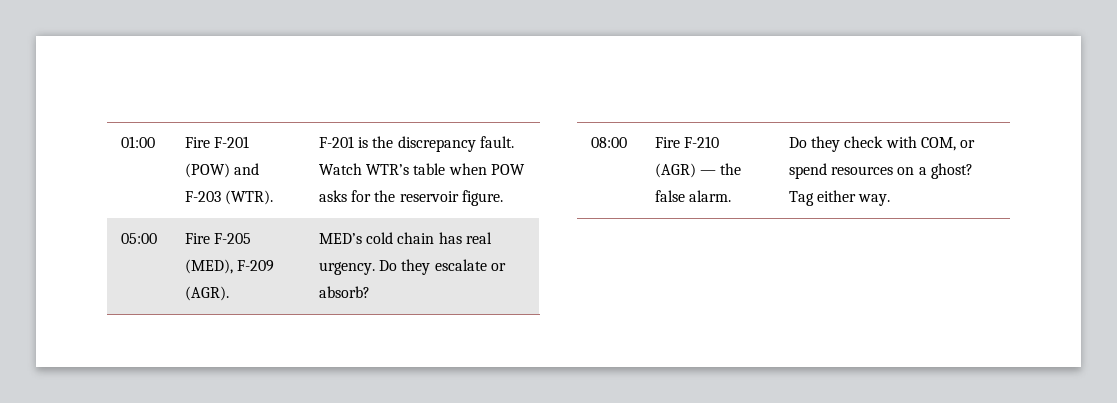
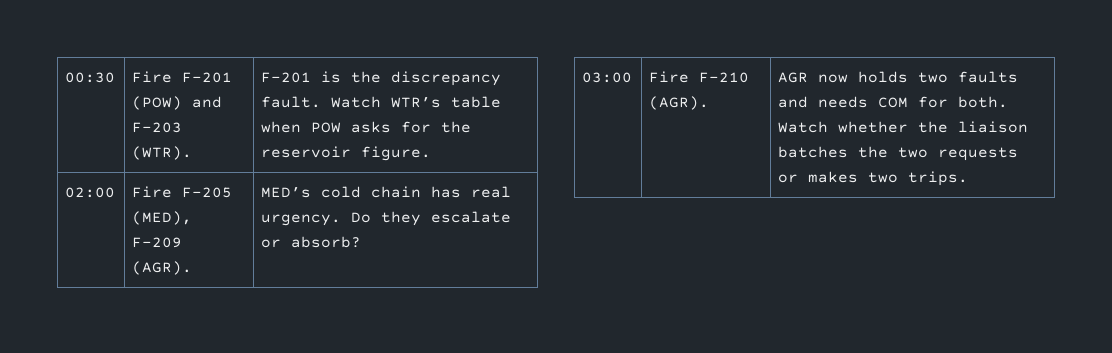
- 01:00 | Fire F-201 (POW) and F-203 (WTR). | F-201 is the discrepancy fault. Watch WTR’s table when POW asks for the reservoir figure.
+ 00:30 | Fire F-201 (POW) and F-203 (WTR). | F-201 is the discrepancy fault. Watch WTR’s table when POW asks for the reservoir figure.
- 05:00 | Fire F-205 (MED), F-209 (AGR). | MED’s cold chain has real urgency. Do they escalate or absorb?
+ 02:00 | Fire F-205 (MED), F-209 (AGR). | MED’s cold chain has real urgency. Do they escalate or absorb?
- 08:00 | Fire F-210 (AGR) — the false alarm. | Do they check with COM, or spend resources on a ghost? Tag either way.
+ 03:00 | Fire F-210 (AGR). | AGR now holds two faults and needs COM for both. Watch whether the liaison batches the two requests or makes two trips.

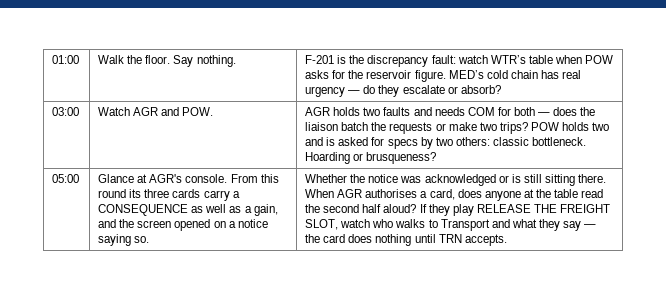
- 00:30 | Fire F-201 (POW) and F-203 (WTR). | F-201 is the discrepancy fault. Watch WTR’s table when POW asks for the reservoir figure.
- 02:00 | Fire F-205 (MED), F-209 (AGR). | MED’s cold chain has real urgency. Do they escalate or absorb?
+ 01:00 | Walk the floor. Say nothing. | F-201 is the discrepancy fault: watch WTR’s table when POW asks for the reservoir figure. MED’s cold chain has real urgency — do they escalate or absorb?
- Fire F-210 (AGR). | AGR now holds two faults and needs COM for both. Watch whether the liaison batches the two requests or makes two trips.
+ Watch AGR and POW. | AGR holds two faults and needs COM for both — does the liaison batch the requests or make two trips? POW holds two and is asked for specs by two others: classic bottleneck. Hoarding or brusqueness?
+ 05:00 | Glance at AGR's console. From this round its three cards carry a CONSEQUENCE as well as a gain, and the screen opened on a notice saying so. | Whether the notice was acknowledged or is still sitting there. When AGR authorises a card, does anyone at the table read the second half aloud? If they play RELEASE THE FREIGHT SLOT, watch who walks to Transport and what they say — the card does nothing until TRN accepts.

